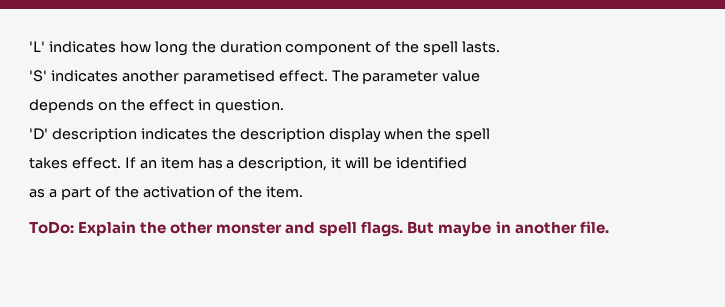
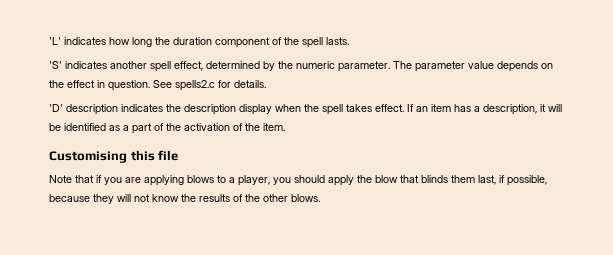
- 'S' indicates another parametised effect.
+ 'S' indicates another spell effect, determined by the numeric parameter.
- The parameter value
- depends on the effect in question.
+ The parameter value depends on the effect in question. See spells2.c for details.
- 'D' description indicates the description display when the spell
- takes effect.
+ 'D' description indicates the description display when the spell takes effect.
- If an item has a description, it will be identified
- as a part of the activation of the item.
+ If an item has a description, it will be identified as a part of the activation of the item.
- ToDo: Explain the other monster and spell flags. But maybe in another file.
+ Customising this file
+ Note that if you are applying blows to a player, you should apply the blow that blinds them last, if possible, because they will not know the results of the other blows.

